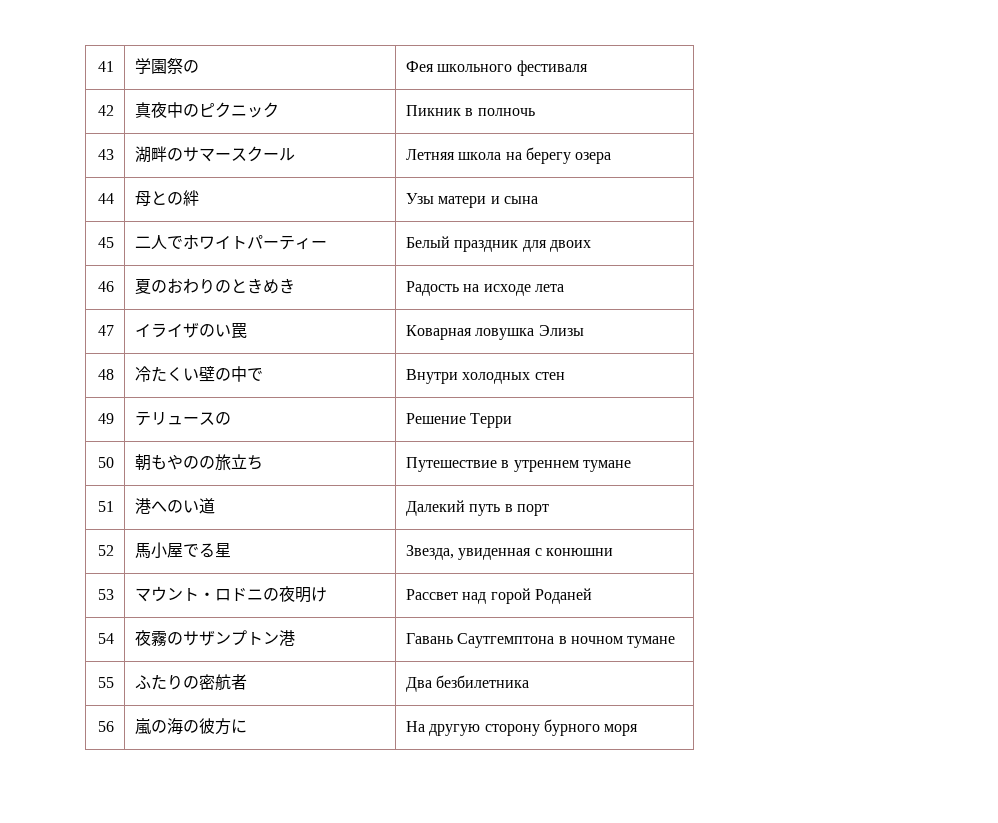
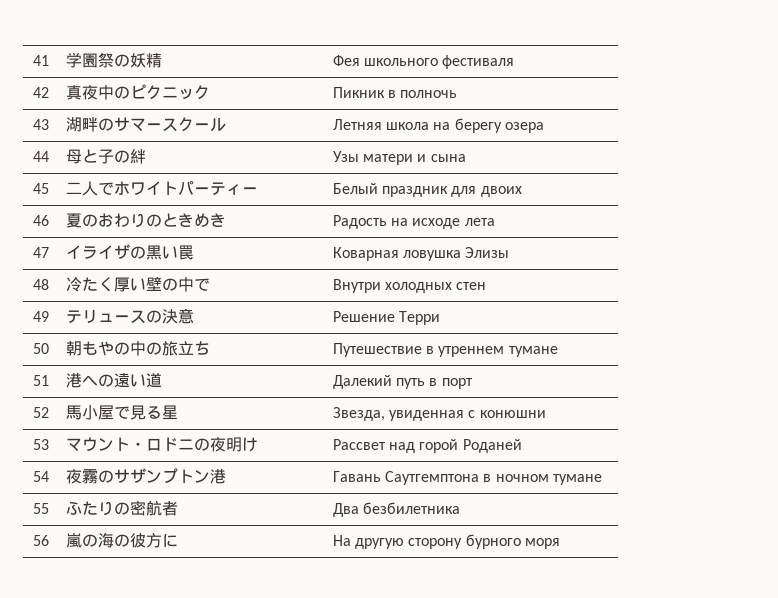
- 41 | 学園祭の | Фея школьного фестиваля
+ 41 | 学園祭の妖精 | Фея школьного фестиваля
- 44 | 母との絆 | Узы матери и сына
+ 44 | 母と子の絆 | Узы матери и сына
- 47 | イライザのい罠 | Коварная ловушка Элизы
+ 47 | イライザの黒い罠 | Коварная ловушка Элизы
- 48 | 冷たくい壁の中で | Внутри холодных стен
+ 48 | 冷たく厚い壁の中で | Внутри холодных стен
- 49 | テリュースの | Решение Терри
+ 49 | テリュースの決意 | Решение Терри
- 50 | 朝もやのの旅立ち | Путешествие в утреннем тумане
+ 50 | 朝もやの中の旅立ち | Путешествие в утреннем тумане
- 51 | 港へのい道 | Далекий путь в порт
+ 51 | 港への遠い道 | Далекий путь в порт
- 52 | 馬小屋でる星 | Звезда, увиденная с конюшни
+ 52 | 馬小屋で見る星 | Звезда, увиденная с конюшни

